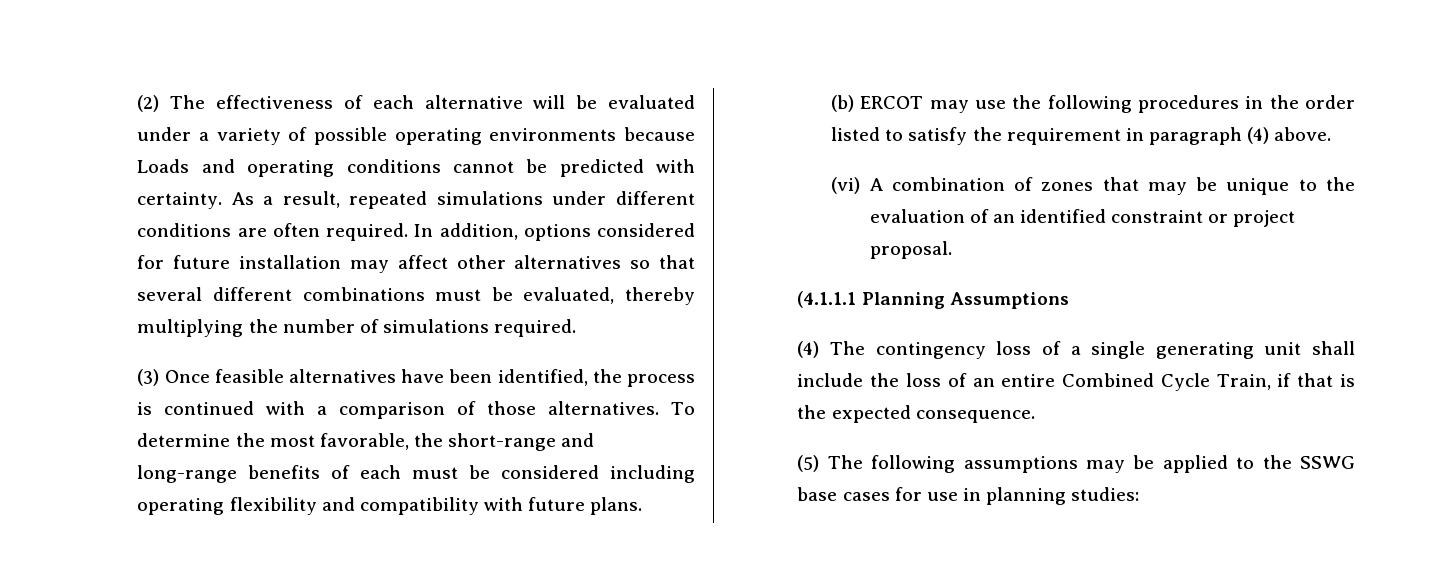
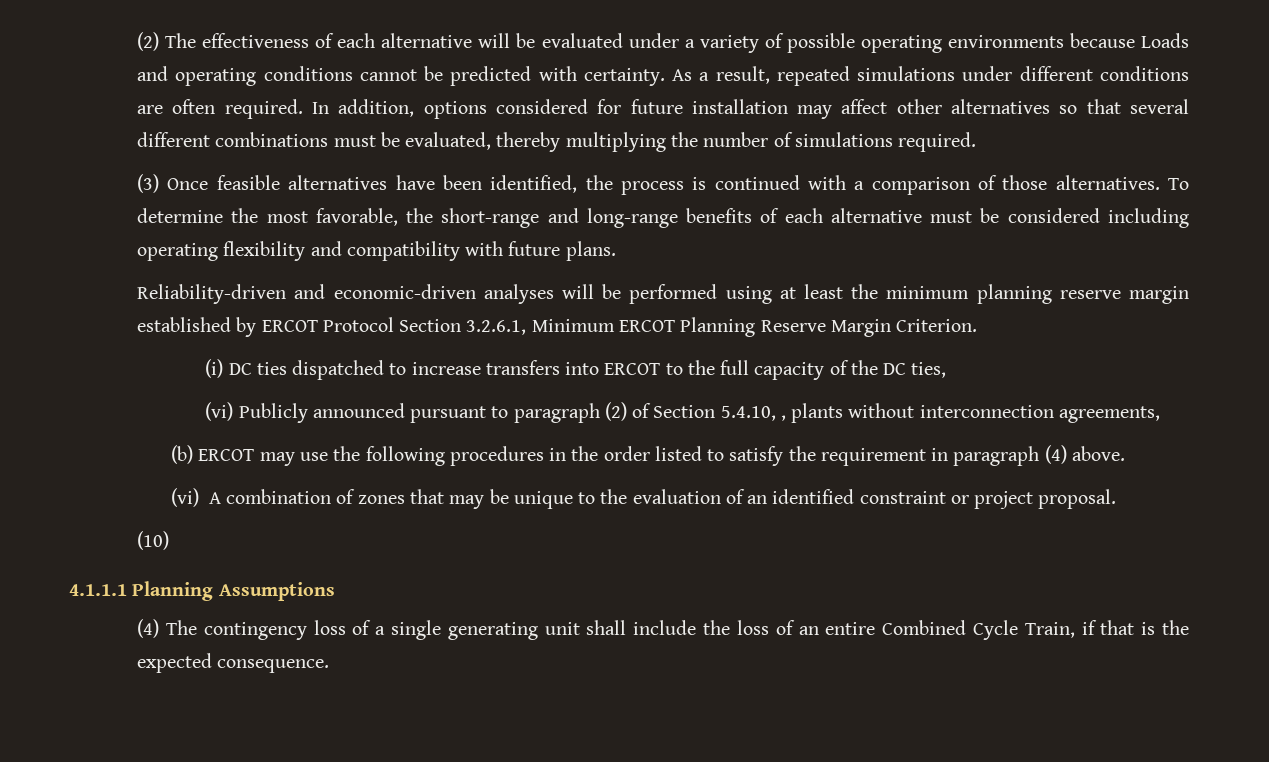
- To determine the most favorable, the short-range and long-range benefits of each must be considered including operating flexibility and compatibility with future plans.
+ To determine the most favorable, the short-range and long-range benefits of each alternative must be considered including operating flexibility and compatibility with future plans.
+ Reliability-driven and economic-driven analyses will be performed using at least the minimum planning reserve margin established by ERCOT Protocol Section 3.2.6.1, Minimum ERCOT Planning Reserve Margin Criterion.
+ (i) DC ties dispatched to increase transfers into ERCOT to the full capacity of the DC ties,
+ (vi) Publicly announced pursuant to paragraph (2) of Section 5.4.10, , plants without interconnection agreements,
- (4.1.1.1 Planning Assumptions
+ (10)
+ 4.1.1.1 Planning Assumptions
- (5) The following assumptions may be applied to the SSWG base cases for use in planning studies:

